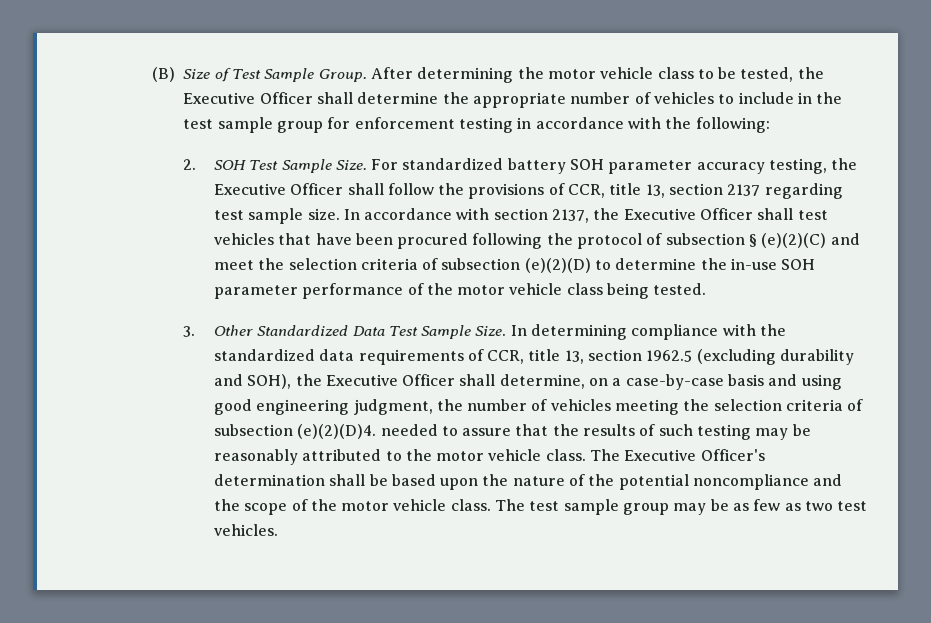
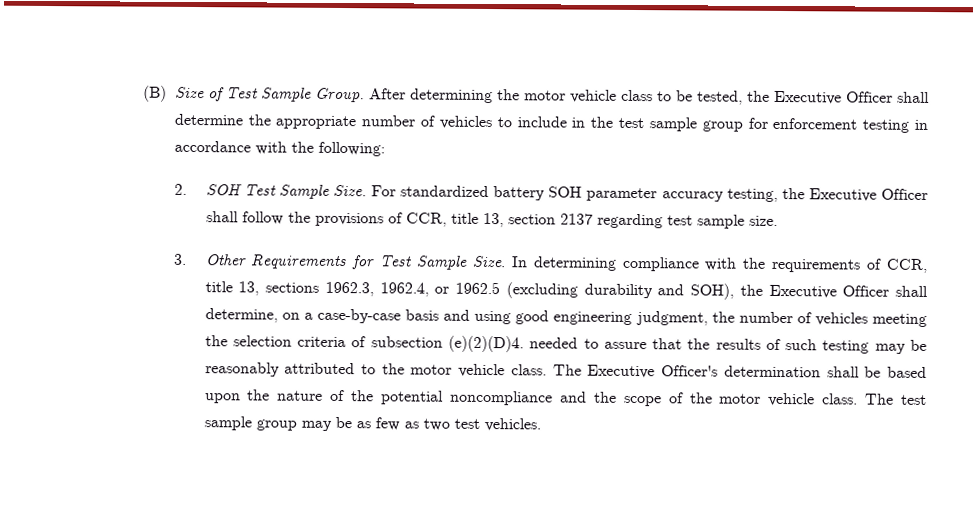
- In accordance with section 2137, the Executive Officer shall test vehicles that have been procured following the protocol of subsection § (e)(2)(C) and meet the selection criteria of subsection (e)(2)(D) to determine the in-use SOH parameter performance of the motor vehicle class being tested.
- 3. Other Standardized Data Test Sample Size.
+ 3. Other Requirements for Test Sample Size.
- In determining compliance with the standardized data requirements of CCR, title 13, section 1962.5 (excluding durability and SOH), the Executive Officer shall determine, on a case-by-case basis and using good engineering judgment, the number of vehicles meeting the selection criteria of subsection (e)(2)(D)4. needed to assure that the results of such testing may be reasonably attributed to the motor vehicle class.
+ In determining compliance with the requirements of CCR, title 13, sections 1962.3, 1962.4, or 1962.5 (excluding durability and SOH), the Executive Officer shall determine, on a case-by-case basis and using good engineering judgment, the number of vehicles meeting the selection criteria of subsection (e)(2)(D)4. needed to assure that the results of such testing may be reasonably attributed to the motor vehicle class.

